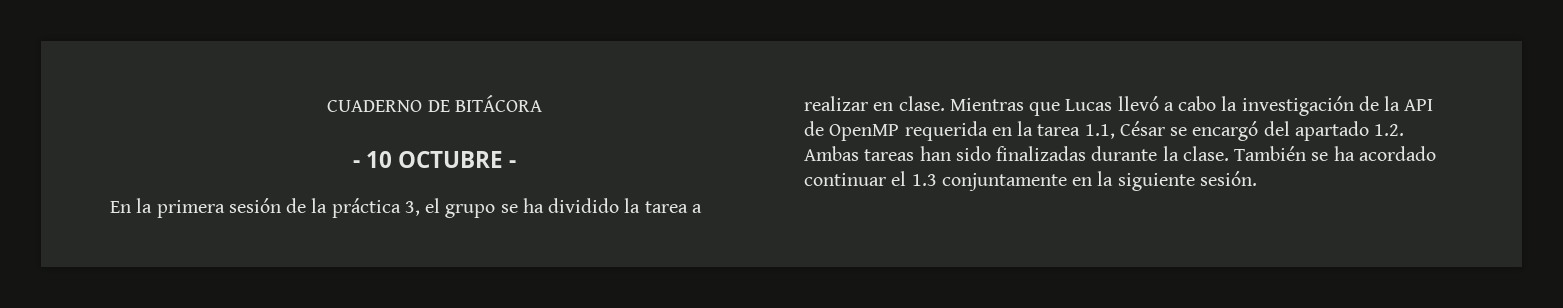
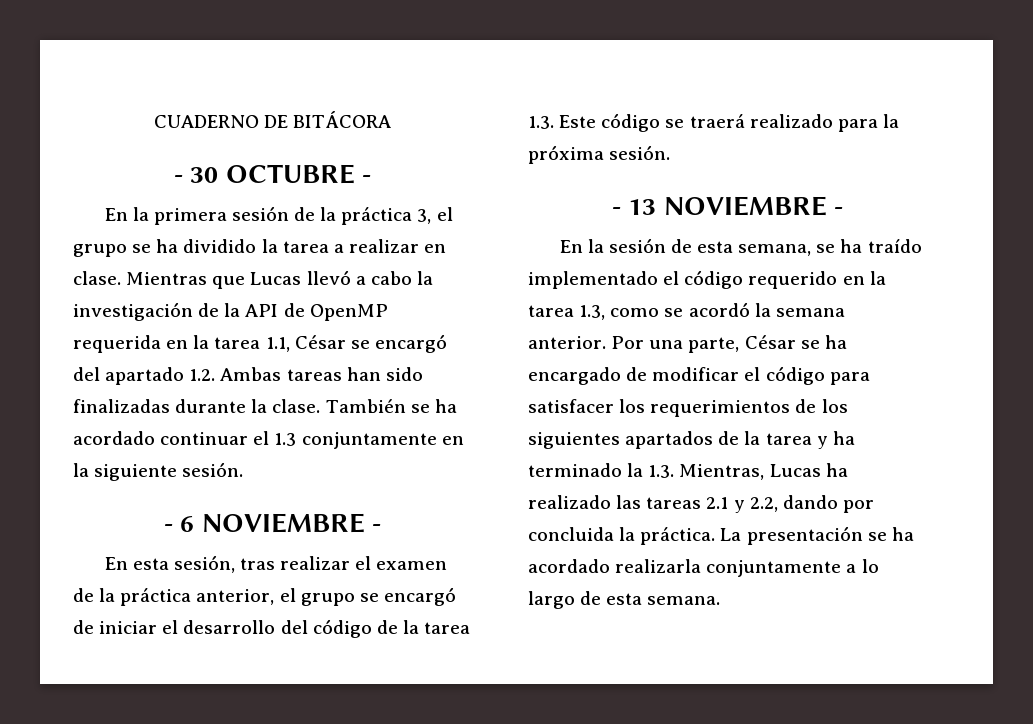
- - 10 OCTUBRE -
+ - 30 OCTUBRE -
+ - 6 NOVIEMBRE -
+ En esta sesión, tras realizar el examen de la práctica anterior, el grupo se encargó de iniciar el desarrollo del código de la tarea 1.3. Este código se traerá realizado para la próxima sesión.
+ - 13 NOVIEMBRE -
+ En la sesión de esta semana, se ha traído implementado el código requerido en la tarea 1.3, como se acordó la semana anterior. Por una parte, César se ha encargado de modificar el código para satisfacer los requerimientos de los siguientes apartados de la tarea y ha terminado la 1.3. Mientras, Lucas ha realizado las tareas 2.1 y 2.2, dando por concluida la práctica. La presentación se ha acordado realizarla conjuntamente a lo largo de esta semana.

